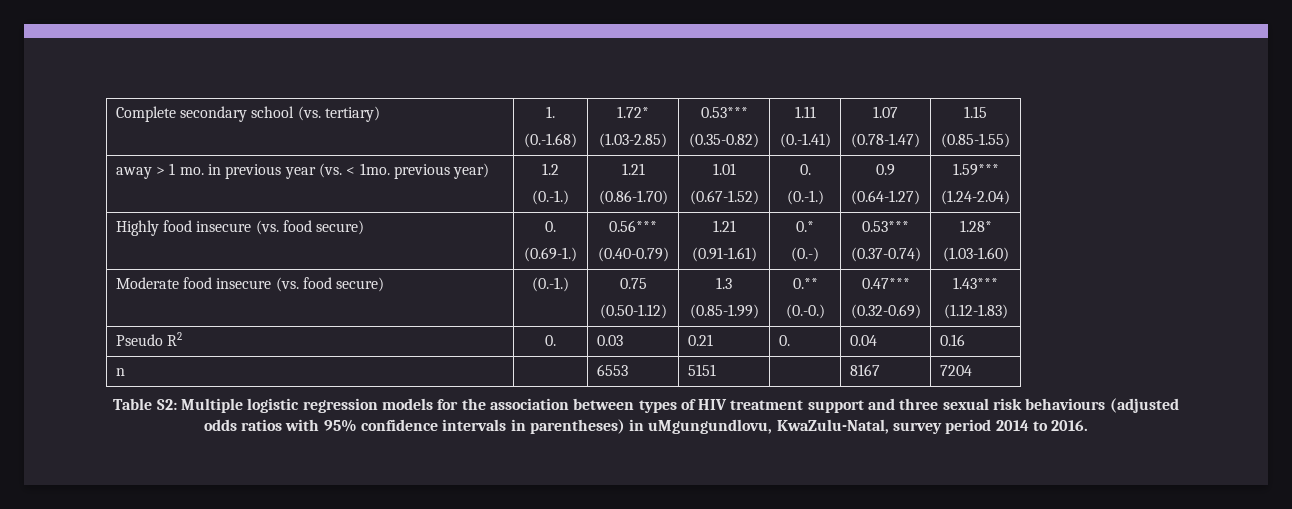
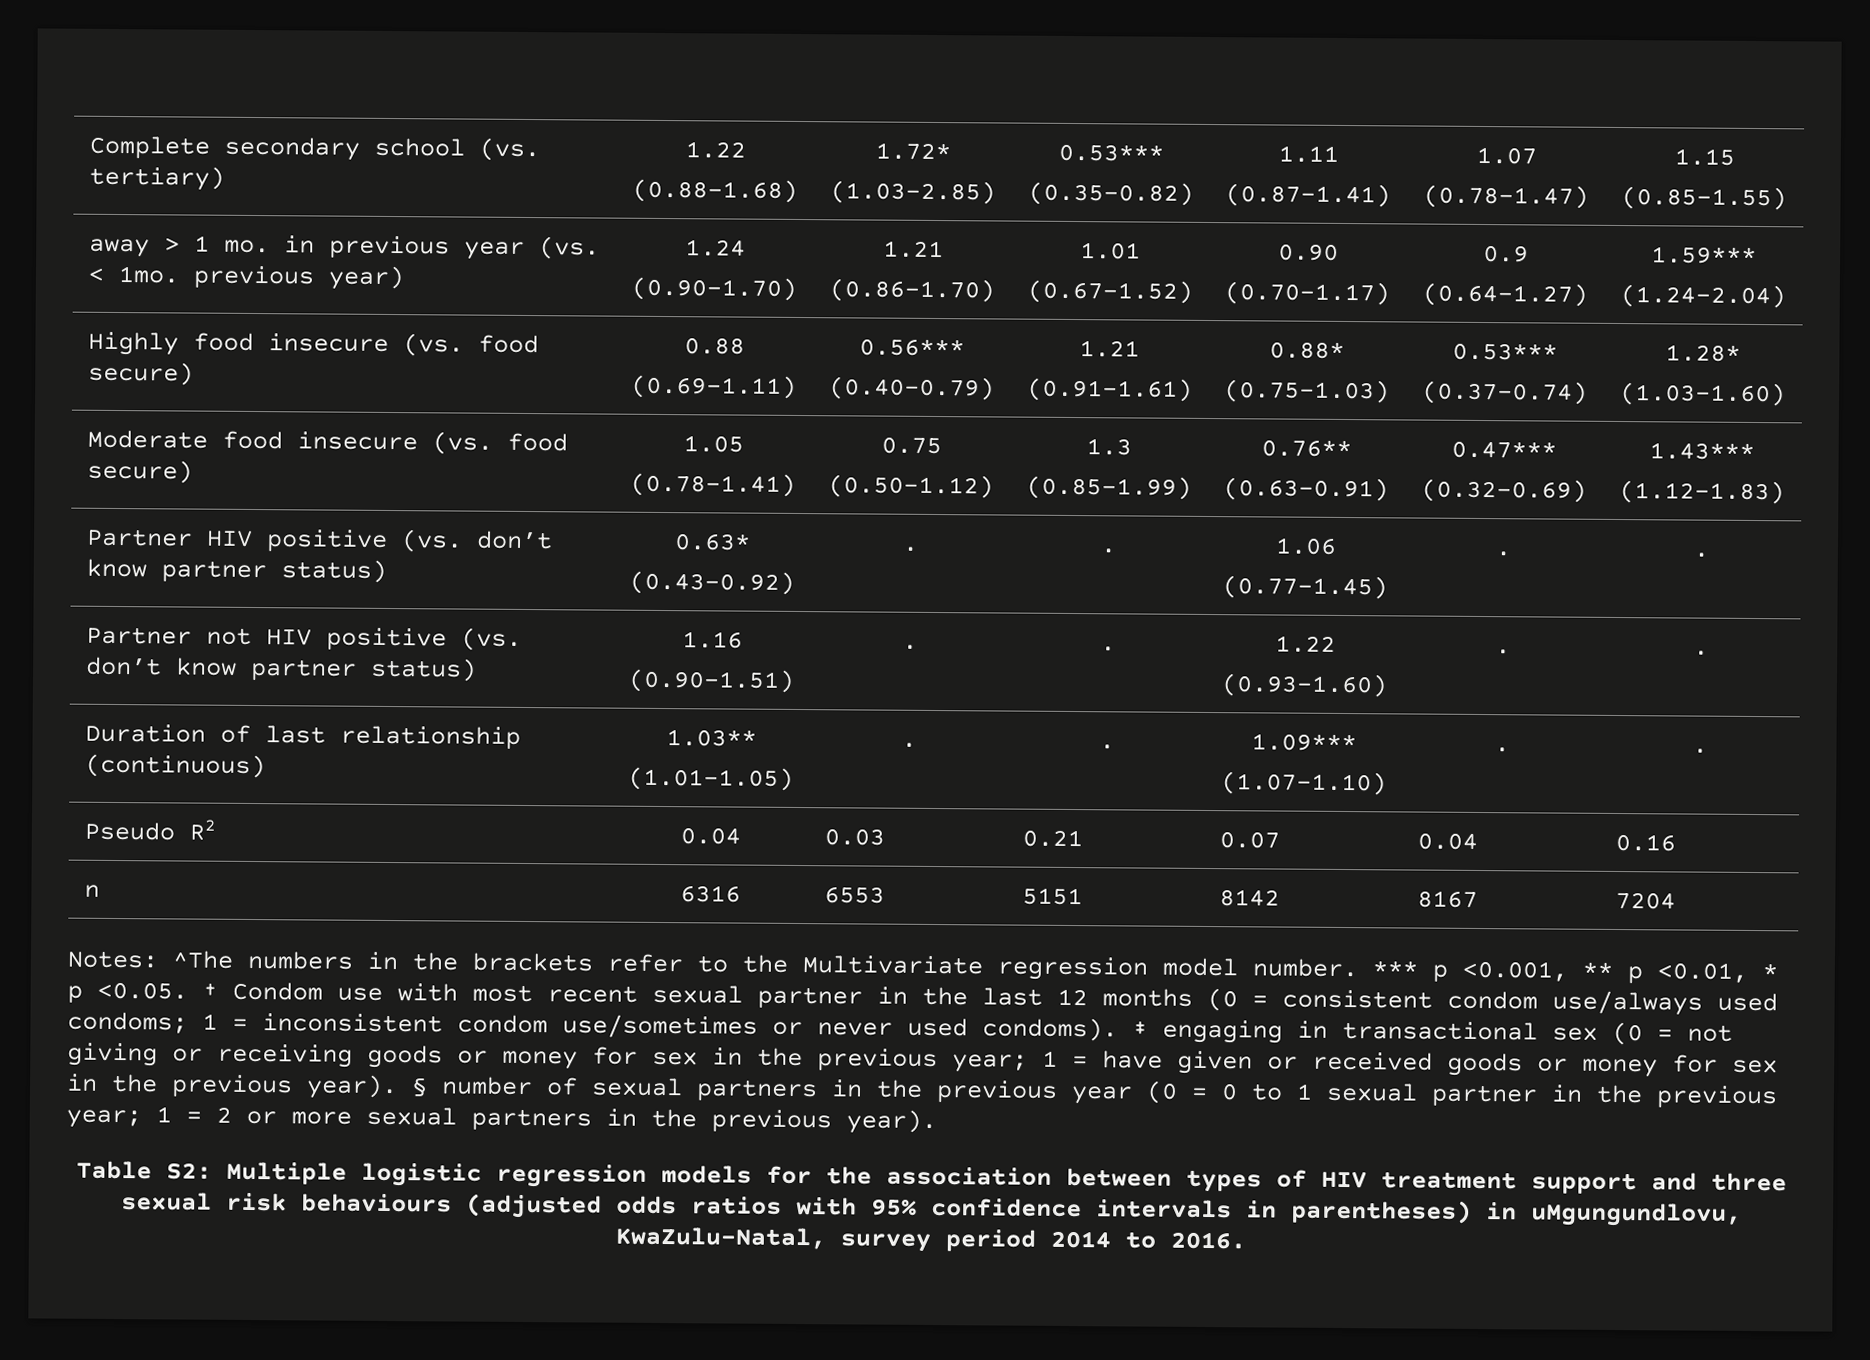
- Complete secondary school (vs. tertiary) | 1.
- (0.-1.68) | 1.72*
+ Complete secondary school (vs. tertiary) | 1.22
+ (0.88-1.68) | 1.72*
  (1.03-2.85) | 0.53***
  (0.35-0.82) | 1.11
- (0.-1.41) | 1.07
+ (0.87-1.41) | 1.07
- away > 1 mo. in previous year (vs. < 1mo. previous year) | 1.2
- (0.-1.) | 1.21
+ away > 1 mo. in previous year (vs. < 1mo. previous year) | 1.24
+ (0.90-1.70) | 1.21
  (0.86-1.70) | 1.01
- (0.67-1.52) | 0.
- (0.-1.) | 0.9
+ (0.67-1.52) | 0.90
+ (0.70-1.17) | 0.9
- Highly food insecure (vs. food secure) | 0.
- (0.69-1.) | 0.56***
+ Highly food insecure (vs. food secure) | 0.88
+ (0.69-1.11) | 0.56***
  (0.40-0.79) | 1.21
- (0.91-1.61) | 0.*
- (0.-) | 0.53***
+ (0.91-1.61) | 0.88*
+ (0.75-1.03) | 0.53***
- Moderate food insecure (vs. food secure) | (0.-1.) | 0.75
+ Moderate food insecure (vs. food secure) | 1.05
+ (0.78-1.41) | 0.75
  (0.50-1.12) | 1.3
- (0.85-1.99) | 0.**
- (0.-0.) | 0.47***
+ (0.85-1.99) | 0.76**
+ (0.63-0.91) | 0.47***
+ Partner HIV positive (vs. don’t know partner status) | 0.63*
+ (0.43-0.92) | . | . | 1.06
+ (0.77-1.45) | . | .
+ Partner not HIV positive (vs. don’t know partner status) | 1.16
+ (0.90-1.51) | . | . | 1.22
+ (0.93-1.60) | . | .
+ Duration of last relationship (continuous) | 1.03**
+ (1.01-1.05) | . | . | 1.09***
+ (1.07-1.10) | . | .
- Pseudo R2 | 0. | 0.03 | 0.21 | 0. | 0.04 | 0.16
+ Pseudo R2 | 0.04 | 0.03 | 0.21 | 0.07 | 0.04 | 0.16
- n | | 6553 | 5151 | | 8167 | 7204
+ n | 6316 | 6553 | 5151 | 8142 | 8167 | 7204
+ Notes: ^The numbers in the brackets refer to the Multivariate regression model number. *** p <0.001, ** p <0.01, * p <0.05. † Condom use with most recent sexual partner in the last 12 months (0 = consistent condom use/always used condoms; 1 = inconsistent condom use/sometimes or never used condoms). ‡ engaging in transactional sex (0 = not giving or receiving goods or money for sex in the previous year; 1 = have given or received goods or money for sex in the previous year). § number of sexual partners in the previous year (0 = 0 to 1 sexual partner in the previous year; 1 = 2 or more sexual partners in the previous year).

